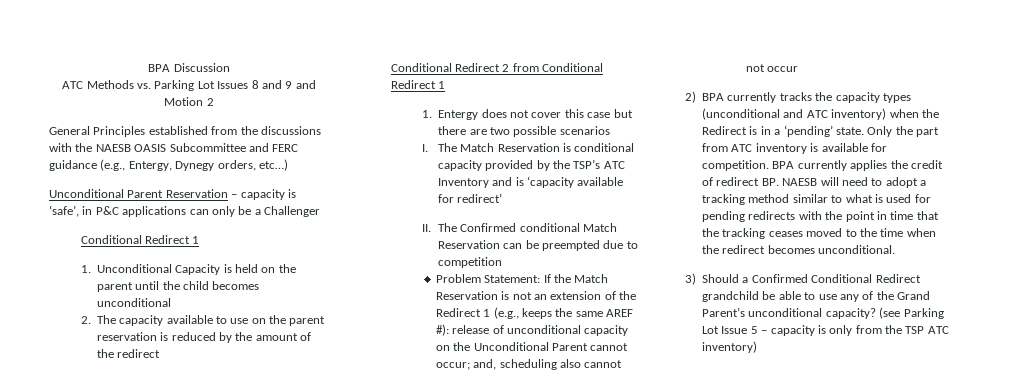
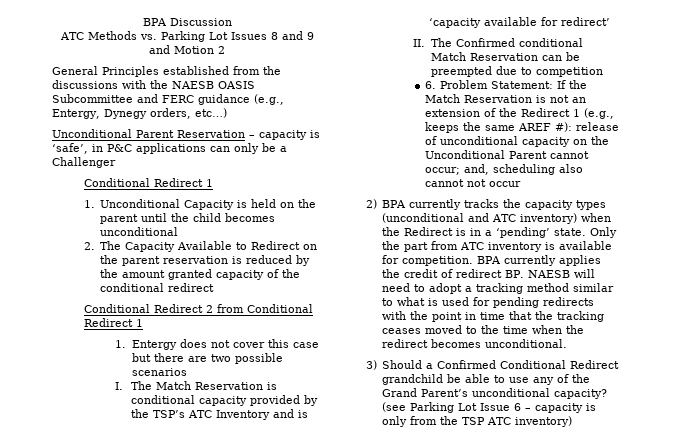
- 2. The capacity available to use on the parent reservation is reduced by the amount of the redirect
+ 2. The Capacity Available to Redirect on the parent reservation is reduced by the amount granted capacity of the conditional redirect
- Problem Statement: If the Match Reservation is not an extension of the Redirect 1 (e.g., keeps the same AREF #): release of unconditional capacity on the Unconditional Parent cannot occur; and, scheduling also cannot not occur
+ 6. Problem Statement: If the Match Reservation is not an extension of the Redirect 1 (e.g., keeps the same AREF #): release of unconditional capacity on the Unconditional Parent cannot occur; and, scheduling also cannot not occur
- (see Parking Lot Issue 5 – capacity is only from the TSP ATC inventory)
+ (see Parking Lot Issue 6 – capacity is only from the TSP ATC inventory)

